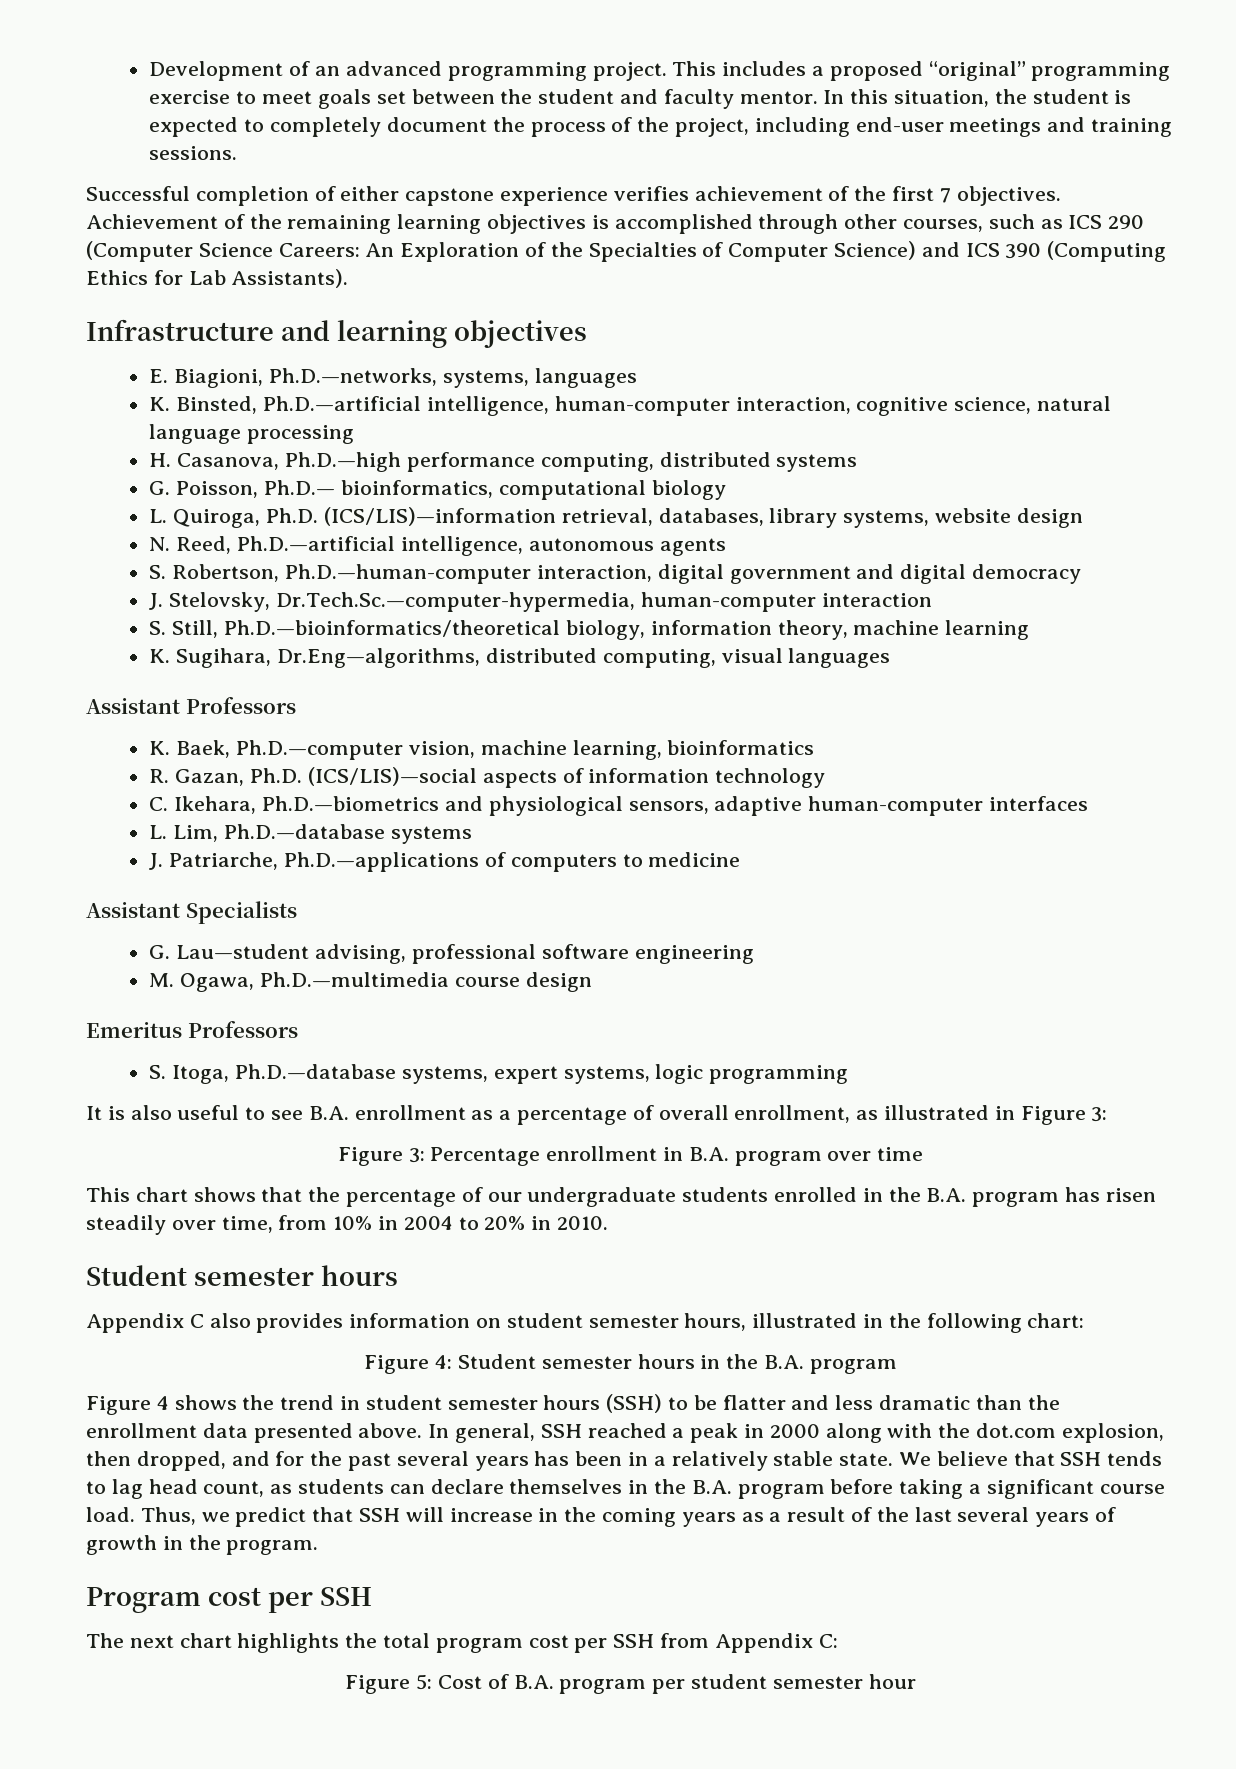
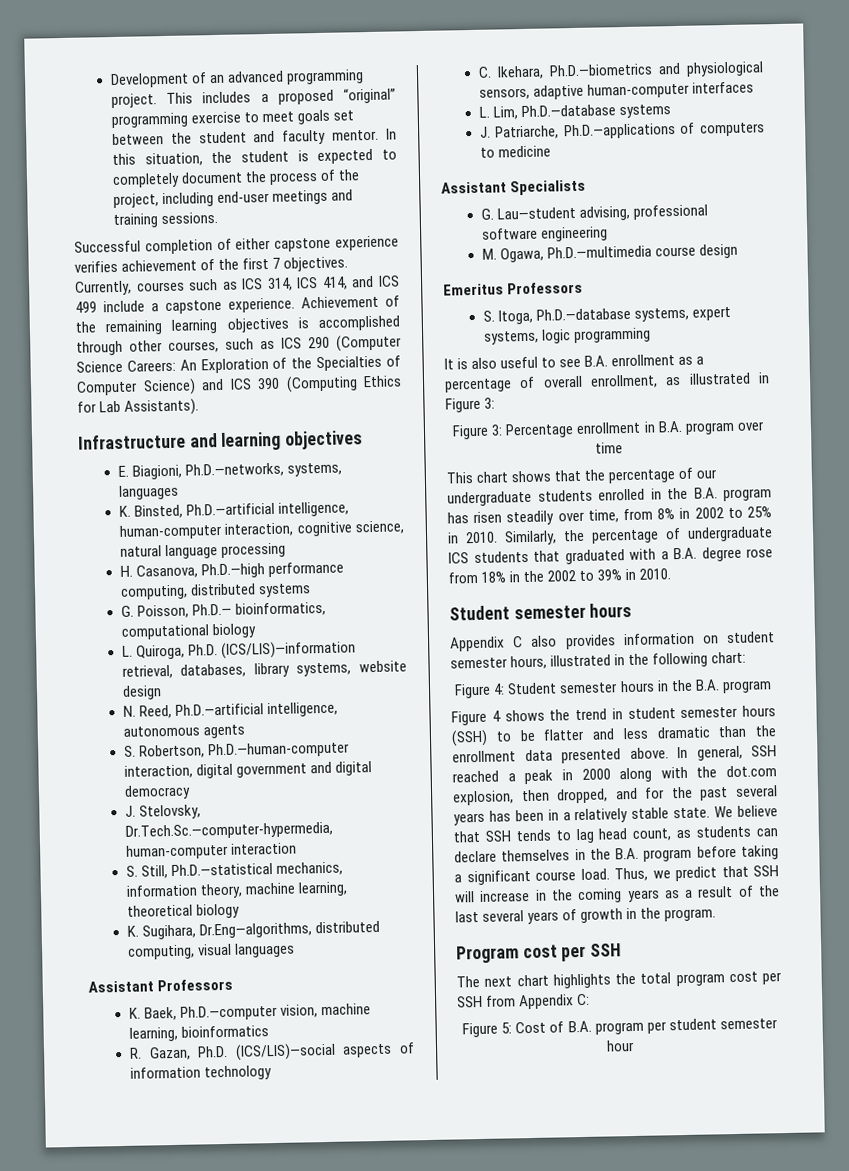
+ Currently, courses such as ICS 314, ICS 414, and ICS 499 include a capstone experience.
- S. Still, Ph.D.—bioinformatics/theoretical biology, information theory, machine learning
+ S. Still, Ph.D.—statistical mechanics, information theory, machine learning, theoretical biology
- This chart shows that the percentage of our undergraduate students enrolled in the B.A. program has risen steadily over time, from 10% in 2004 to 20% in 2010.
+ This chart shows that the percentage of our undergraduate students enrolled in the B.A. program has risen steadily over time, from 8% in 2002 to 25% in 2010. Similarly, the percentage of undergraduate ICS students that graduated with a B.A. degree rose from 18% in the 2002 to 39% in 2010.

